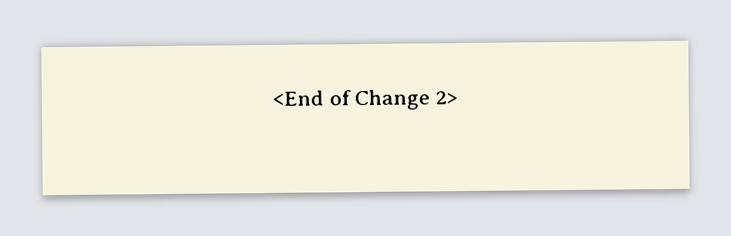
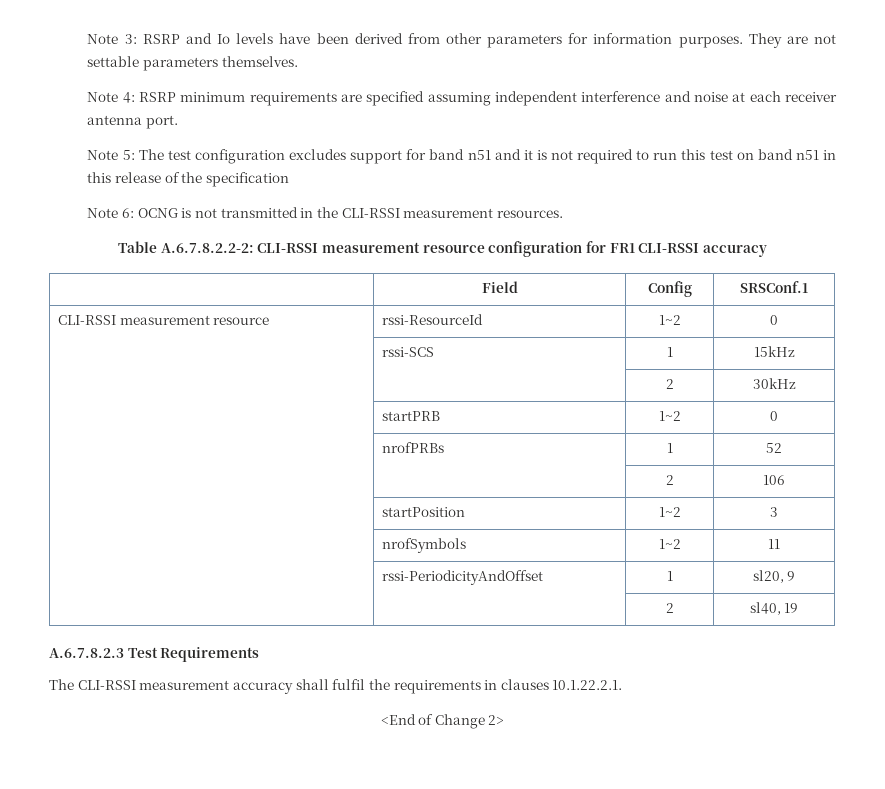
+ Note 3: RSRP and Io levels have been derived from other parameters for information purposes. They are not settable parameters themselves.
+ Note 4: RSRP minimum requirements are specified assuming independent interference and noise at each receiver antenna port.
+ Note 5: The test configuration excludes support for band n51 and it is not required to run this test on band n51 in this release of the specification
+ Note 6: OCNG is not transmitted in the CLI-RSSI measurement resources.
+ Table A.6.7.8.2.2-2: CLI-RSSI measurement resource configuration for FR1 CLI-RSSI accuracy
+ | Field | Config | SRSConf.1
+ CLI-RSSI measurement resource | rssi-ResourceId | 1~2 | 0
+ | rssi-SCS | 1 | 15kHz
+ | | 2 | 30kHz
+ | startPRB | 1~2 | 0
+ | nrofPRBs | 1 | 52
+ | | 2 | 106
+ | startPosition | 1~2 | 3
+ | nrofSymbols | 1~2 | 11
+ | rssi-PeriodicityAndOffset | 1 | sl20, 9
+ | | 2 | sl40, 19
+ A.6.7.8.2.3 Test Requirements
+ The CLI-RSSI measurement accuracy shall fulfil the requirements in clauses 10.1.22.2.1.

